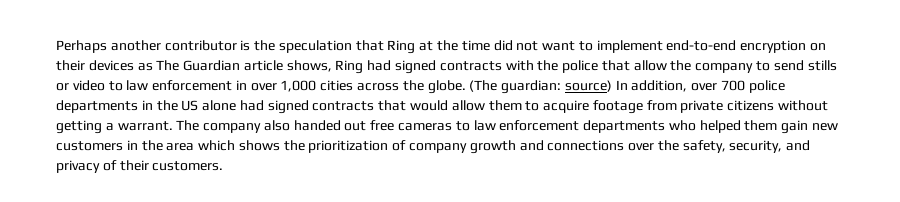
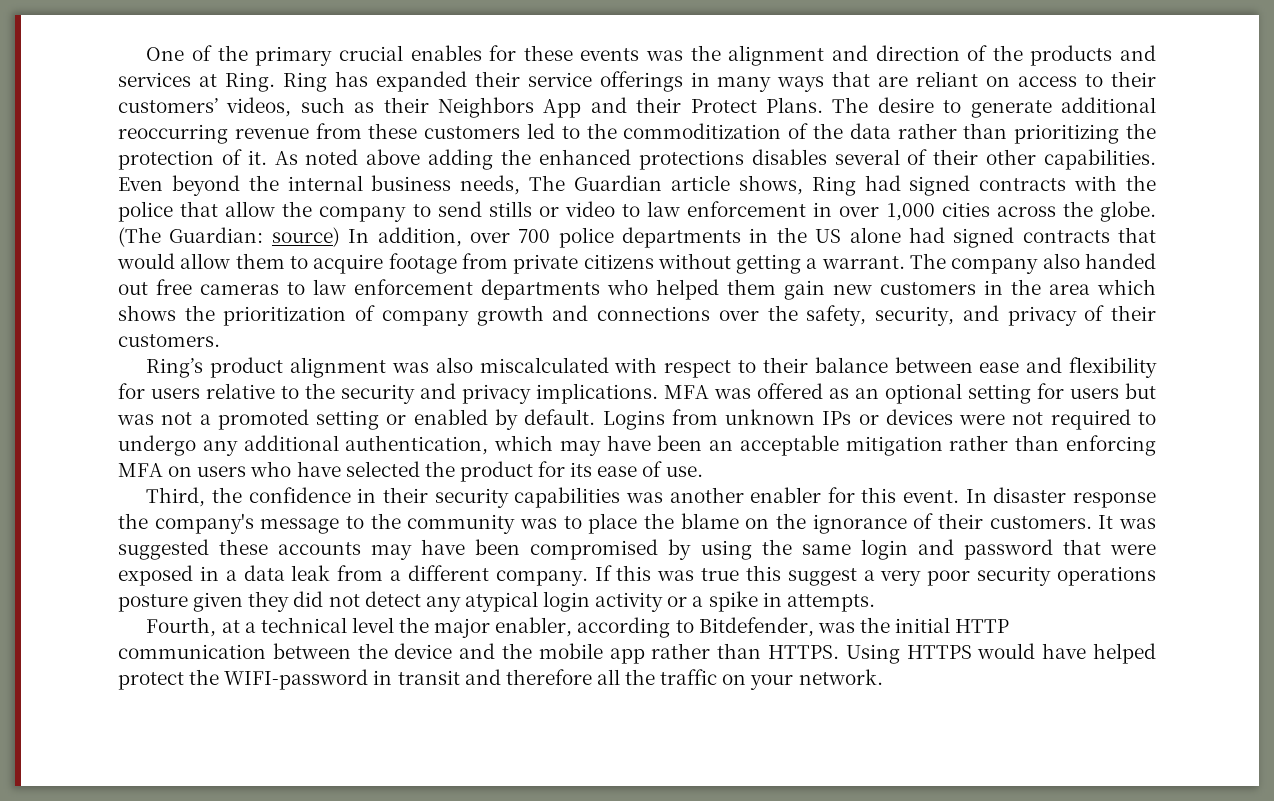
- Perhaps another contributor is the speculation that Ring at the time did not want to implement end-to-end encryption on their devices as The Guardian article shows, Ring had signed contracts with the police that allow the company to send stills or video to law enforcement in over 1,000 cities across the globe.
+ One of the primary crucial enables for these events was the alignment and direction of the products and services at Ring. Ring has expanded their service offerings in many ways that are reliant on access to their customers’ videos, such as their Neighbors App and their Protect Plans. The desire to generate additional reoccurring revenue from these customers led to the commoditization of the data rather than prioritizing the protection of it. As noted above adding the enhanced protections disables several of their other capabilities. Even beyond the internal business needs, The Guardian article shows, Ring had signed contracts with the police that allow the company to send stills or video to law enforcement in over 1,000 cities across the globe.
- (The guardian: source) In addition, over 700 police departments in the US alone had signed contracts that would allow them to acquire footage from private citizens without getting a warrant.
+ (The Guardian: source) In addition, over 700 police departments in the US alone had signed contracts that would allow them to acquire footage from private citizens without getting a warrant.
+ Ring’s product alignment was also miscalculated with respect to their balance between ease and flexibility for users relative to the security and privacy implications. MFA was offered as an optional setting for users but was not a promoted setting or enabled by default. Logins from unknown IPs or devices were not required to undergo any additional authentication, which may have been an acceptable mitigation rather than enforcing MFA on users who have selected the product for its ease of use.
+ Third, the confidence in their security capabilities was another enabler for this event. In disaster response the company's message to the community was to place the blame on the ignorance of their customers. It was suggested these accounts may have been compromised by using the same login and password that were exposed in a data leak from a different company. If this was true this suggest a very poor security operations posture given they did not detect any atypical login activity or a spike in attempts.
+ Fourth, at a technical level the major enabler, according to Bitdefender, was the initial HTTP communication between the device and the mobile app rather than HTTPS. Using HTTPS would have helped protect the WIFI-password in transit and therefore all the traffic on your network.

